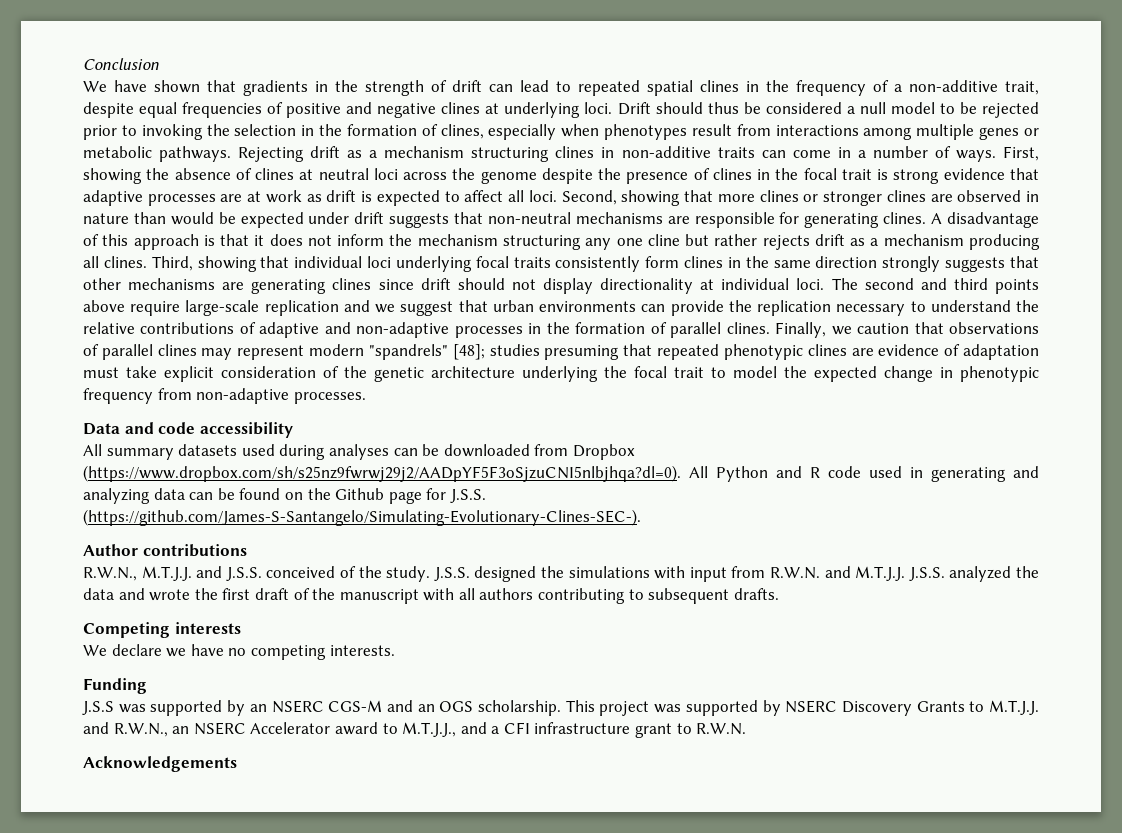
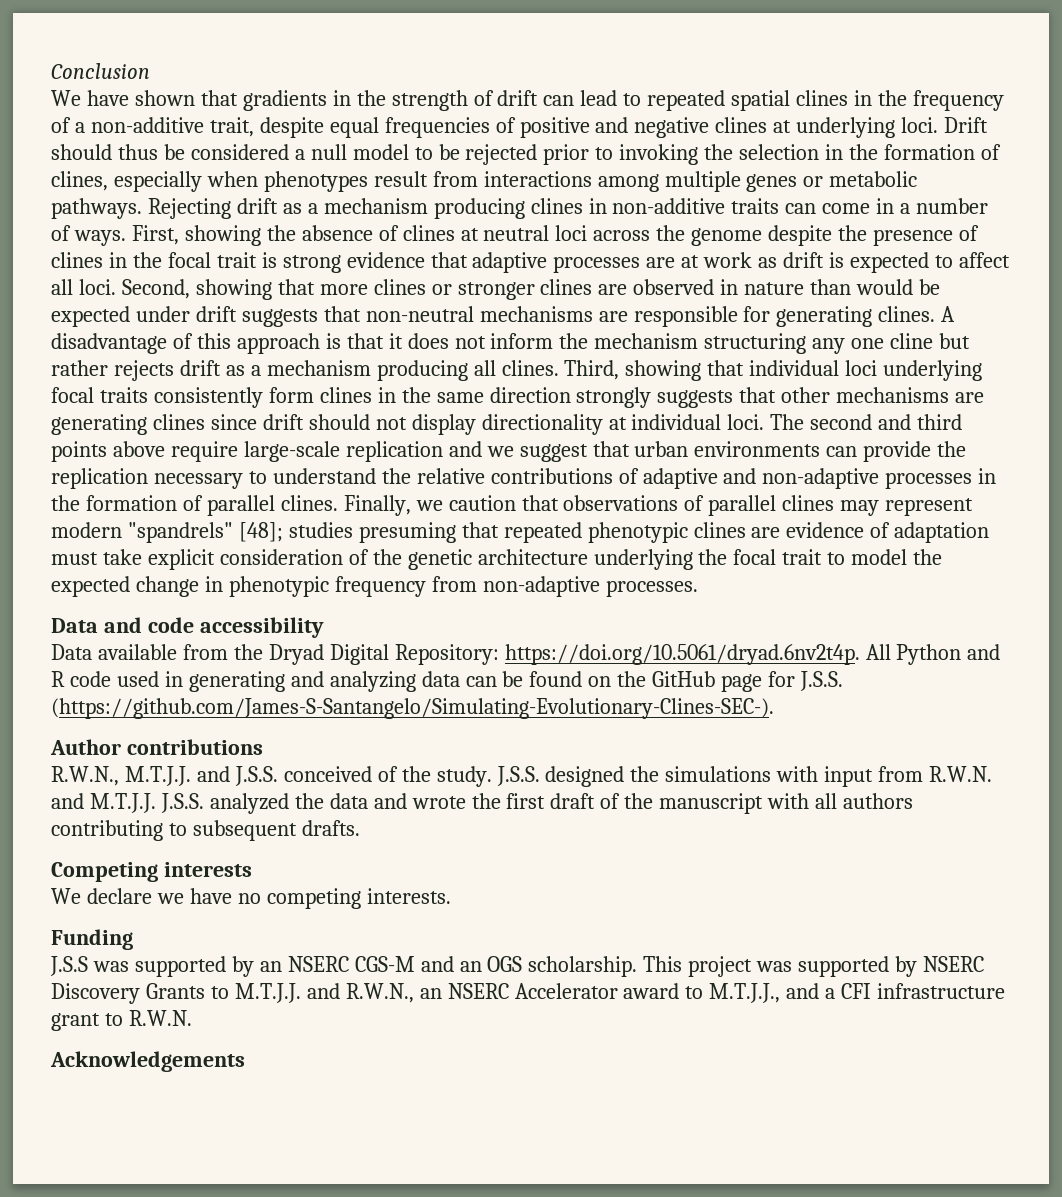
- Rejecting drift as a mechanism structuring clines in non-additive traits can come in a number of ways.
+ Rejecting drift as a mechanism producing clines in non-additive traits can come in a number of ways.
- All summary datasets used during analyses can be downloaded from Dropbox (https://www.dropbox.com/sh/s25nz9fwrwj29j2/AADpYF5F3oSjzuCNI5nlbjhqa?dl=0). All Python and R code used in generating and analyzing data can be found on the Github page for J.S.S. (https://github.com/James-S-Santangelo/Simulating-Evolutionary-Clines-SEC-).
+ Data available from the Dryad Digital Repository: https://doi.org/10.5061/dryad.6nv2t4p. All Python and R code used in generating and analyzing data can be found on the GitHub page for J.S.S. (https://github.com/James-S-Santangelo/Simulating-Evolutionary-Clines-SEC-).

